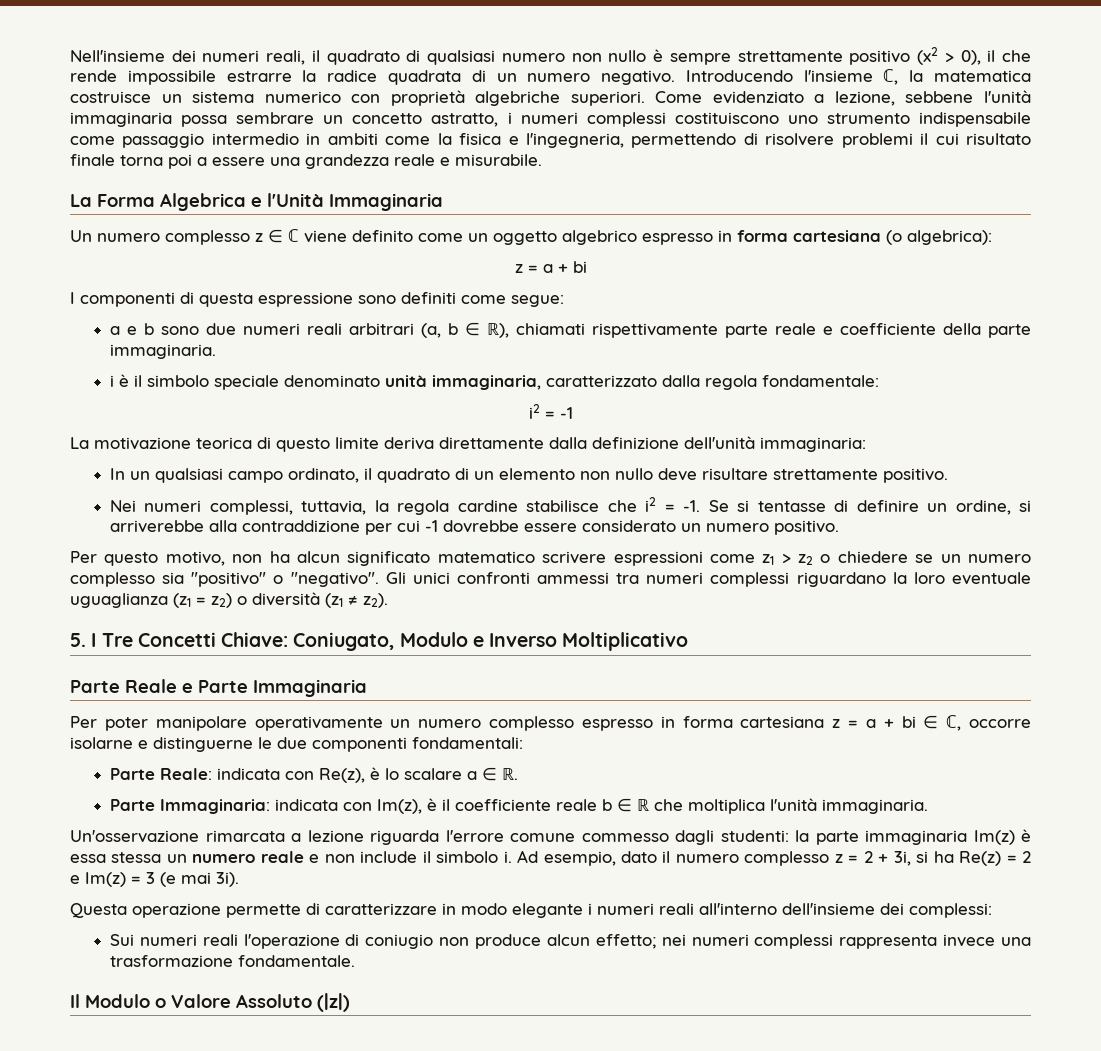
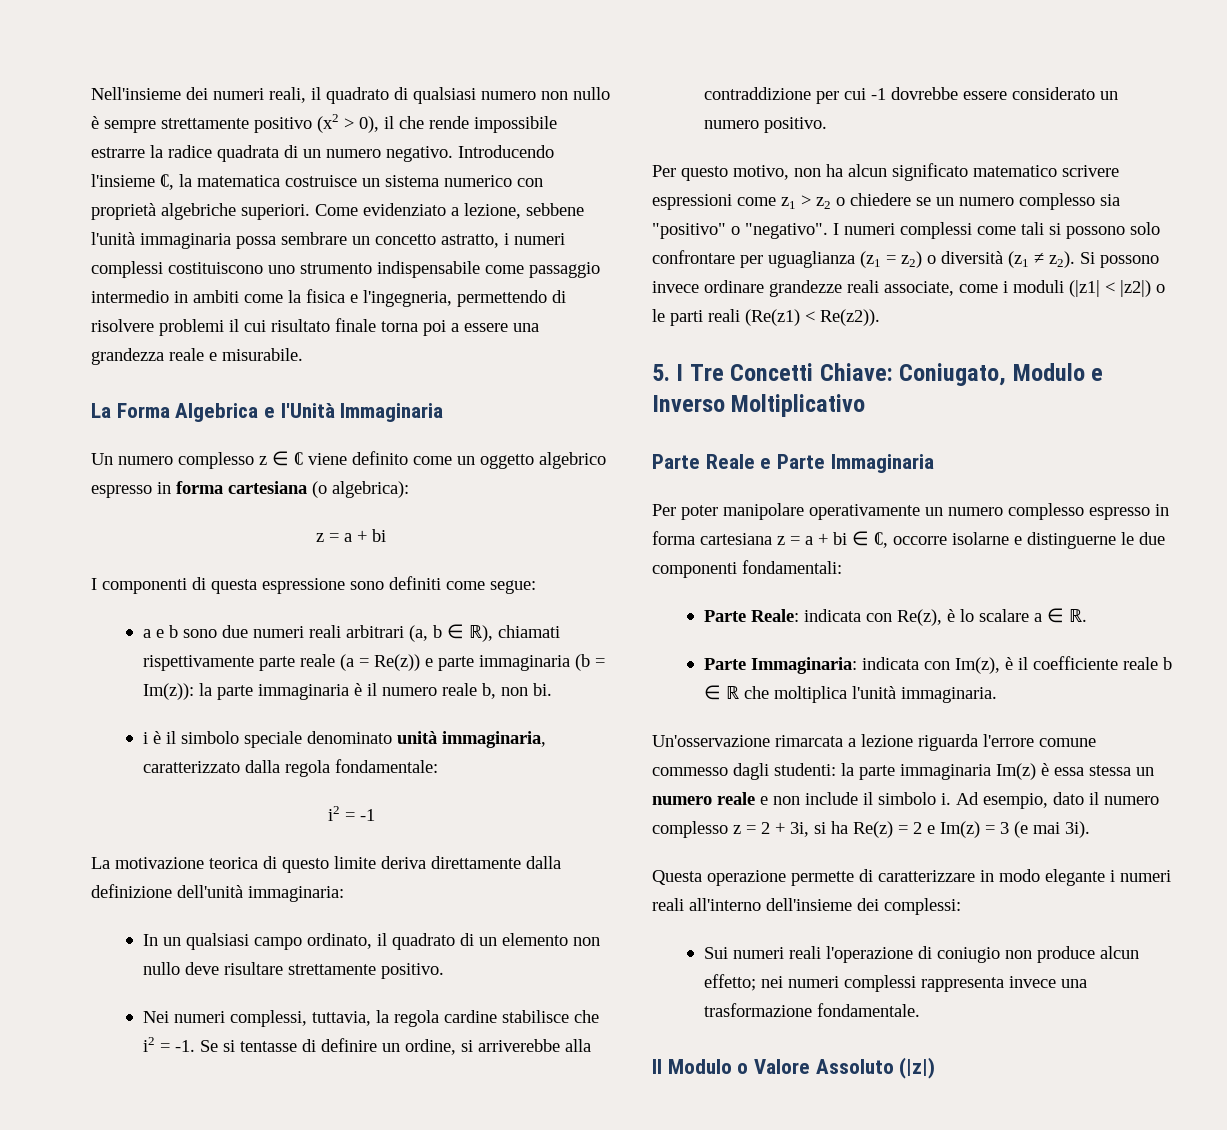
- a e b sono due numeri reali arbitrari (a, b ∈ ℝ), chiamati rispettivamente parte reale e coefficiente della parte immaginaria.
+ a e b sono due numeri reali arbitrari (a, b ∈ ℝ), chiamati rispettivamente parte reale (a = Re(z)) e parte immaginaria (b = Im(z)): la parte immaginaria è il numero reale b, non bi.
- Gli unici confronti ammessi tra numeri complessi riguardano la loro eventuale uguaglianza (z1 = z2) o diversità (z1 ≠ z2).
+ I numeri complessi come tali si possono solo confrontare per uguaglianza (z1 = z2) o diversità (z1 ≠ z2). Si possono invece ordinare grandezze reali associate, come i moduli (|z1| < |z2|) o le parti reali (Re(z1) < Re(z2)).

